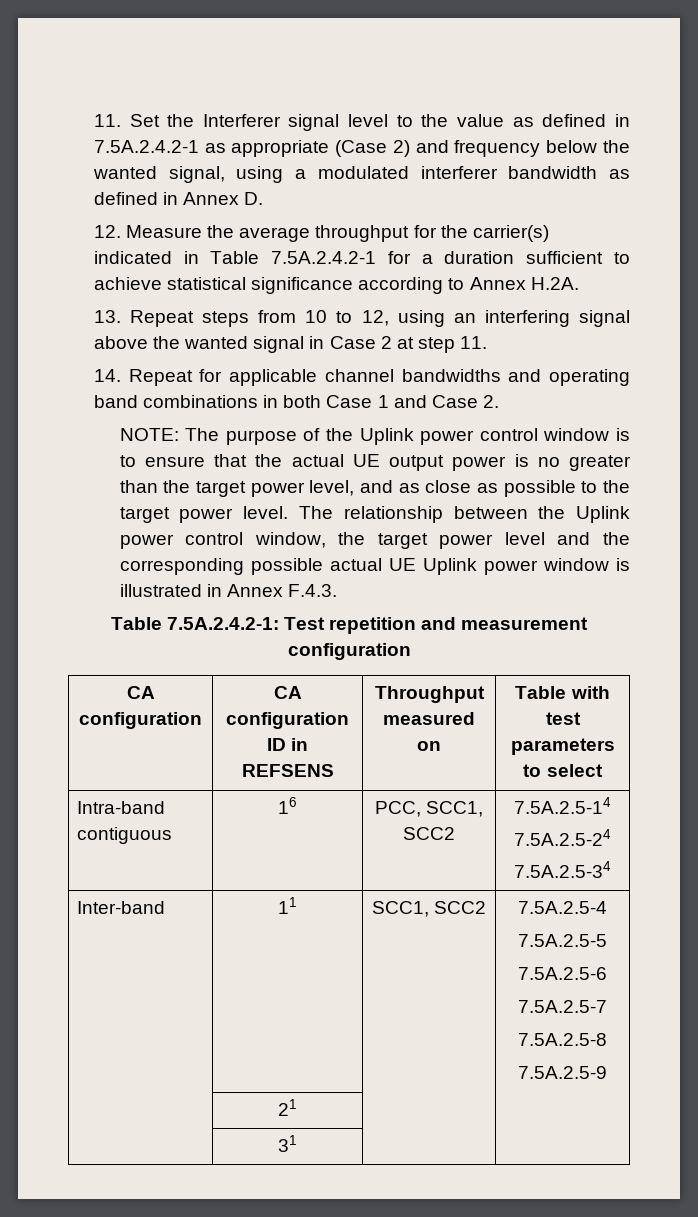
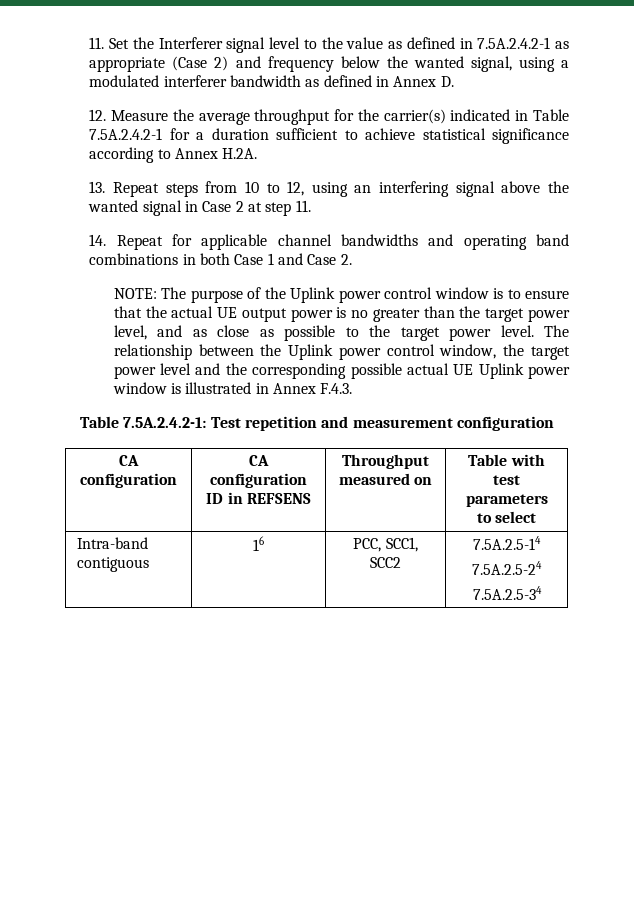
- Inter-band | 11 | SCC1, SCC2 | 7.5A.2.5-4
- 7.5A.2.5-5
- 7.5A.2.5-6
- 7.5A.2.5-7
- 7.5A.2.5-8
- 7.5A.2.5-9
- | 21 | |
- | 31 | |

